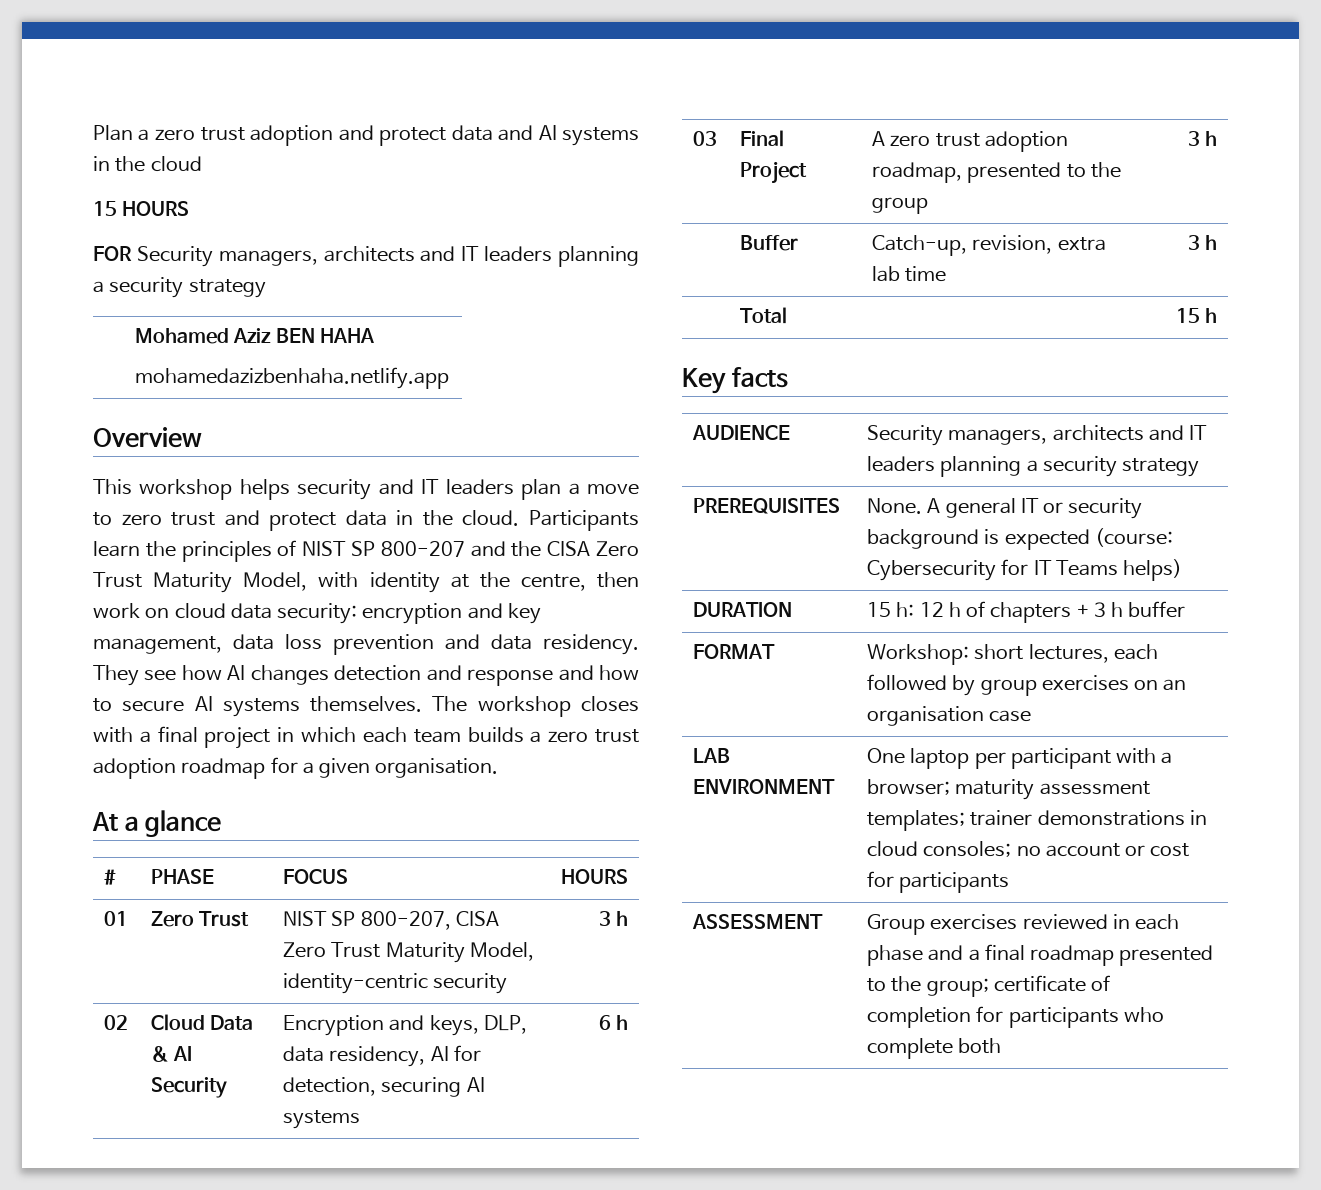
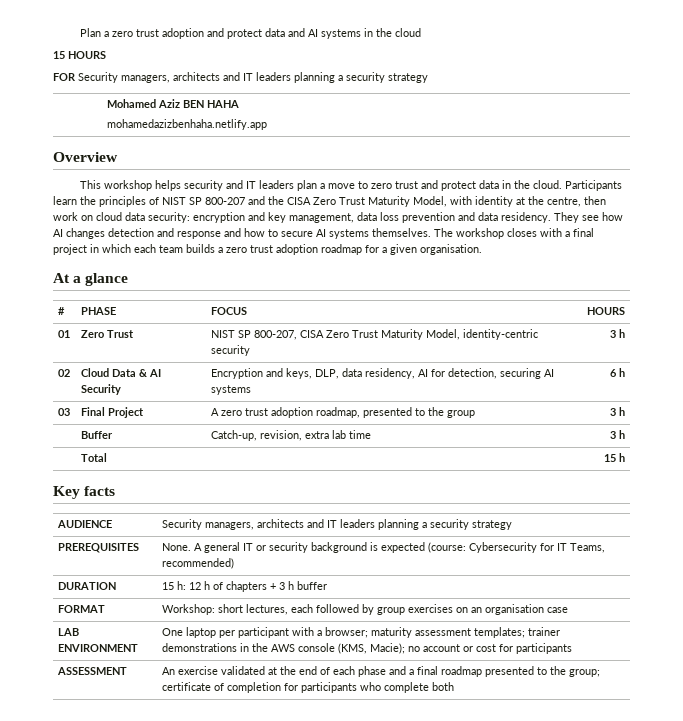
- PREREQUISITES | None. A general IT or security background is expected (course: Cybersecurity for IT Teams helps)
+ PREREQUISITES | None. A general IT or security background is expected (course: Cybersecurity for IT Teams, recommended)
- LAB ENVIRONMENT | One laptop per participant with a browser; maturity assessment templates; trainer demonstrations in cloud consoles; no account or cost for participants
+ LAB ENVIRONMENT | One laptop per participant with a browser; maturity assessment templates; trainer demonstrations in the AWS console (KMS, Macie); no account or cost for participants
- ASSESSMENT | Group exercises reviewed in each phase and a final roadmap presented to the group; certificate of completion for participants who complete both
+ ASSESSMENT | An exercise validated at the end of each phase and a final roadmap presented to the group; certificate of completion for participants who complete both

